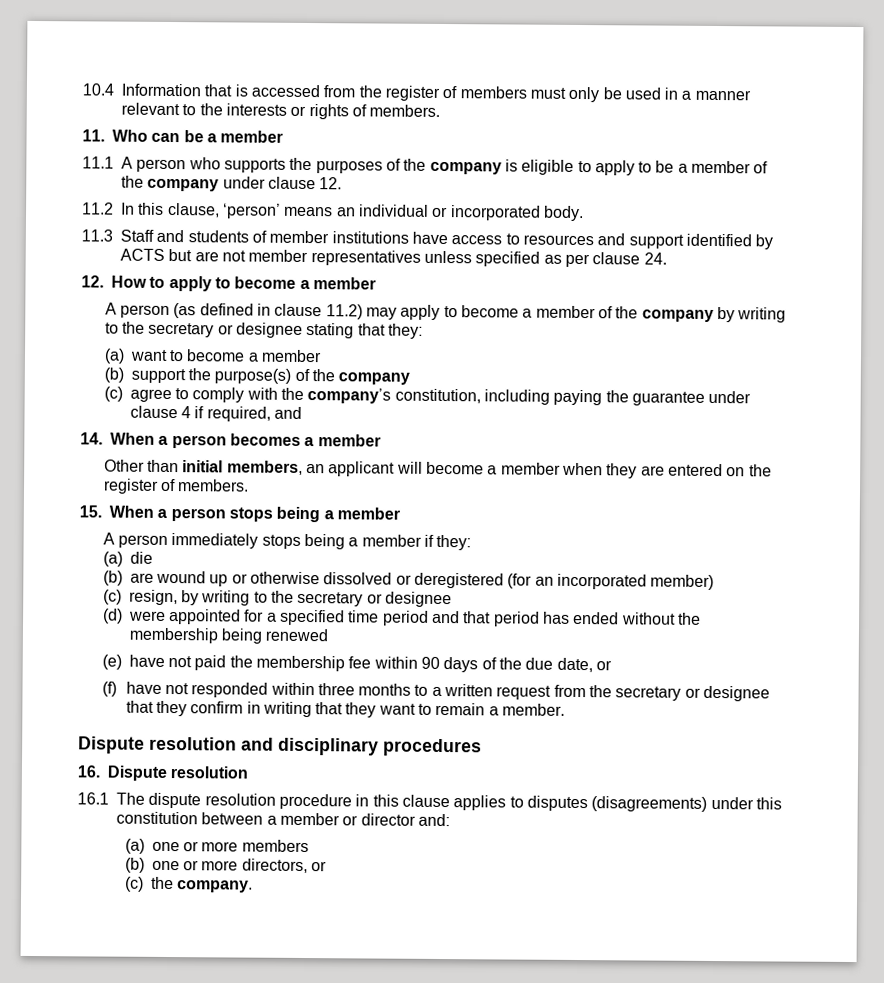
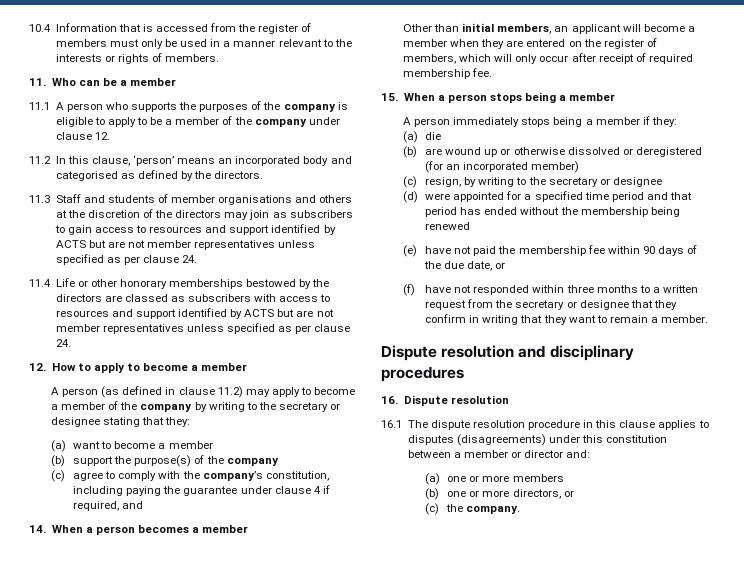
- 11.2 In this clause, ‘person’ means an individual or incorporated body.
+ 11.2 In this clause, ‘person’ means an incorporated body and categorised as defined by the directors.
- 11.3 Staff and students of member institutions have access to resources and support identified by ACTS but are not member representatives unless specified as per clause 24.
+ 11.3 Staff and students of member organisations and others at the discretion of the directors may join as subscribers to gain access to resources and support identified by ACTS but are not member representatives unless specified as per clause 24.
+ 11.4 Life or other honorary memberships bestowed by the directors are classed as subscribers with access to resources and support identified by ACTS but are not member representatives unless specified as per clause 24.
- Other than initial members, an applicant will become a member when they are entered on the register of members.
+ Other than initial members, an applicant will become a member when they are entered on the register of members, which will only occur after receipt of required membership fee.

